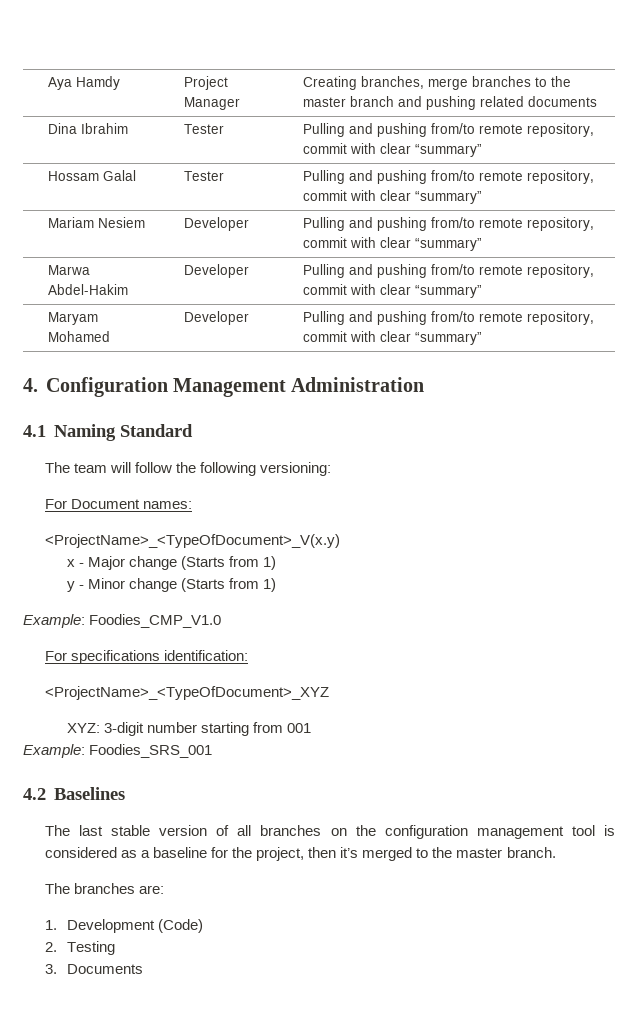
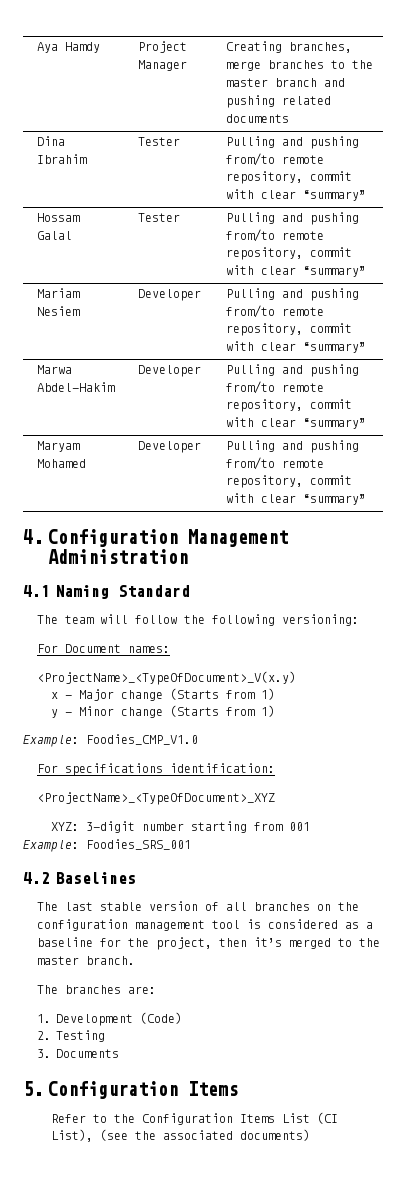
+ 5. Configuration Items
+ Refer to the Configuration Items List (CI List), (see the associated documents)

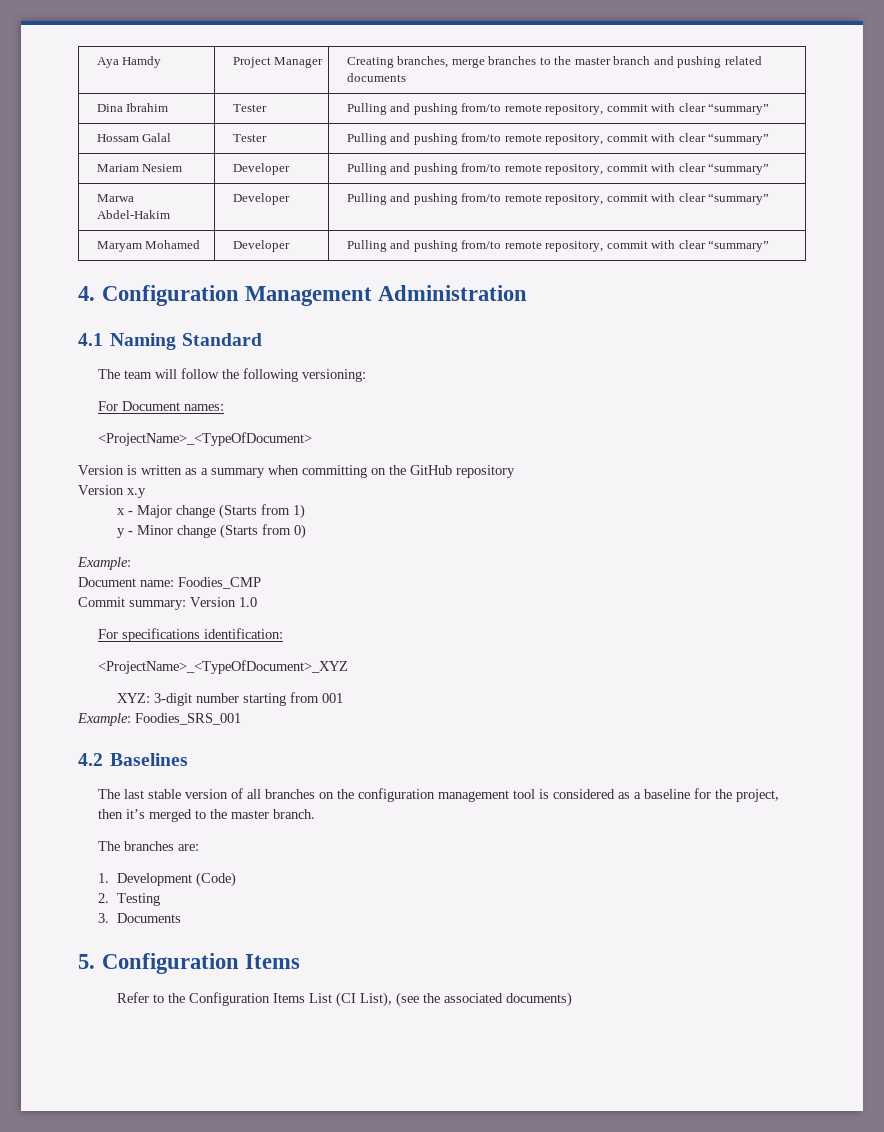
- <ProjectName>_<TypeOfDocument>_V(x.y)
+ <ProjectName>_<TypeOfDocument>
+ Version is written as a summary when committing on the GitHub repository
+ Version x.y
- y - Minor change (Starts from 1)
- Example: Foodies_CMP_V1.0
+ y - Minor change (Starts from 0)
+ Example:
+ Document name: Foodies_CMP
+ Commit summary: Version 1.0

